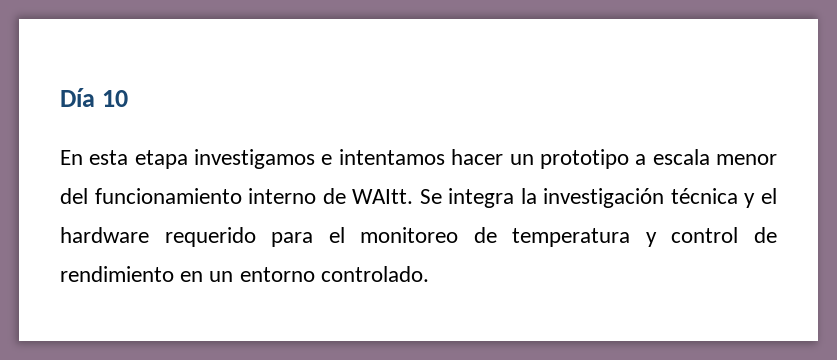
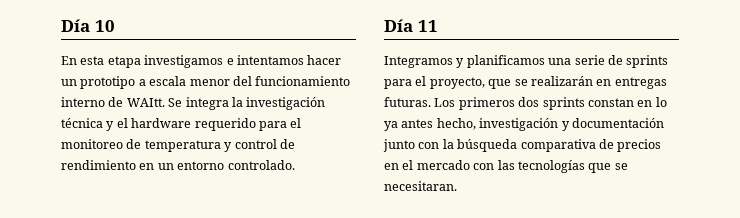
+ Día 11
+ Integramos y planificamos una serie de sprints para el proyecto, que se realizarán en entregas futuras. Los primeros dos sprints constan en lo ya antes hecho, investigación y documentación junto con la búsqueda comparativa de precios en el mercado con las tecnologías que se necesitaran.

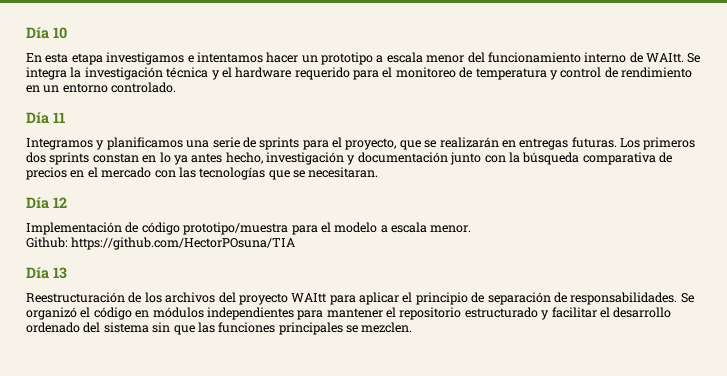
+ Día 12
+ Implementación de código prototipo/muestra para el modelo a escala menor.
+ Github: https://github.com/HectorPOsuna/TIA
+ Día 13
+ Reestructuración de los archivos del proyecto WAItt para aplicar el principio de separación de responsabilidades. Se organizó el código en módulos independientes para mantener el repositorio estructurado y facilitar el desarrollo ordenado del sistema sin que las funciones principales se mezclen.

